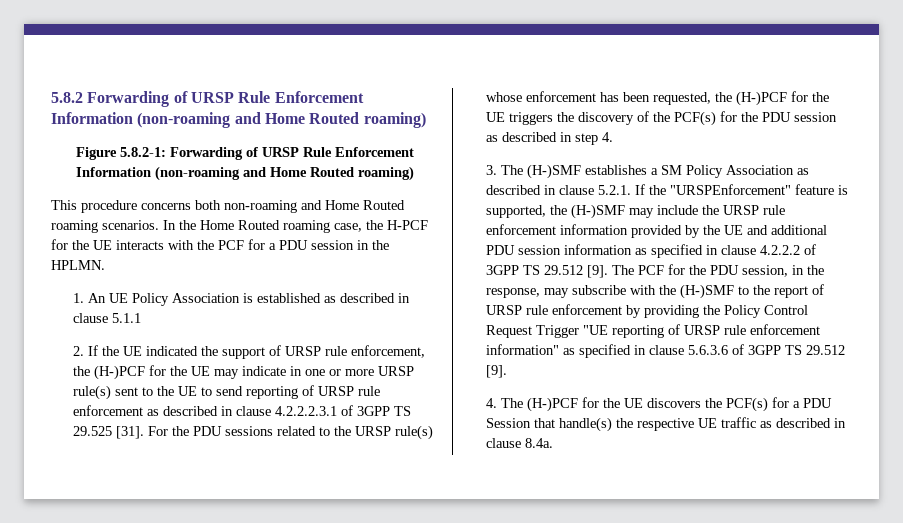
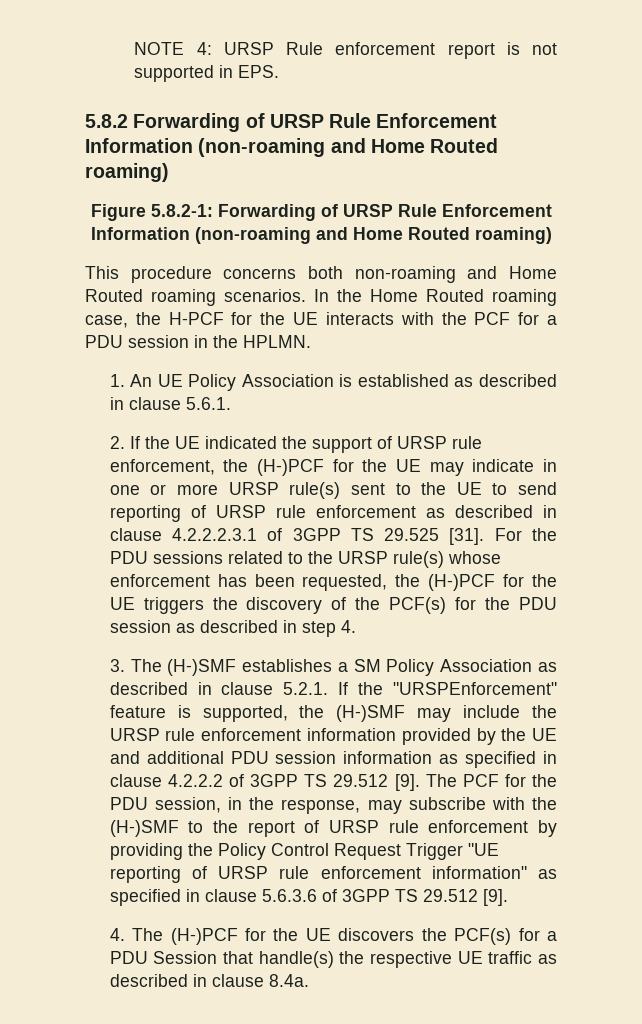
+ NOTE 4: URSP Rule enforcement report is not supported in EPS.
- 1. An UE Policy Association is established as described in clause 5.1.1
+ 1. An UE Policy Association is established as described in clause 5.6.1.

